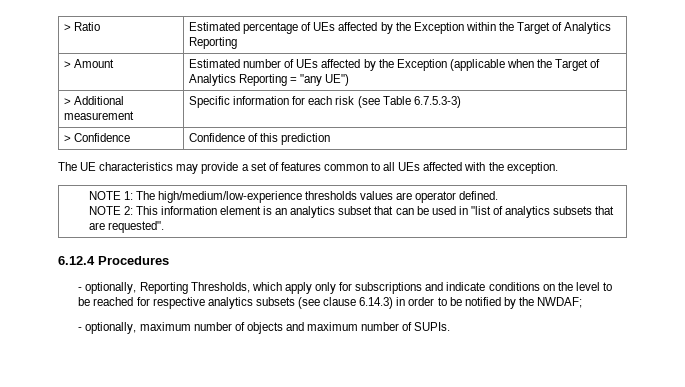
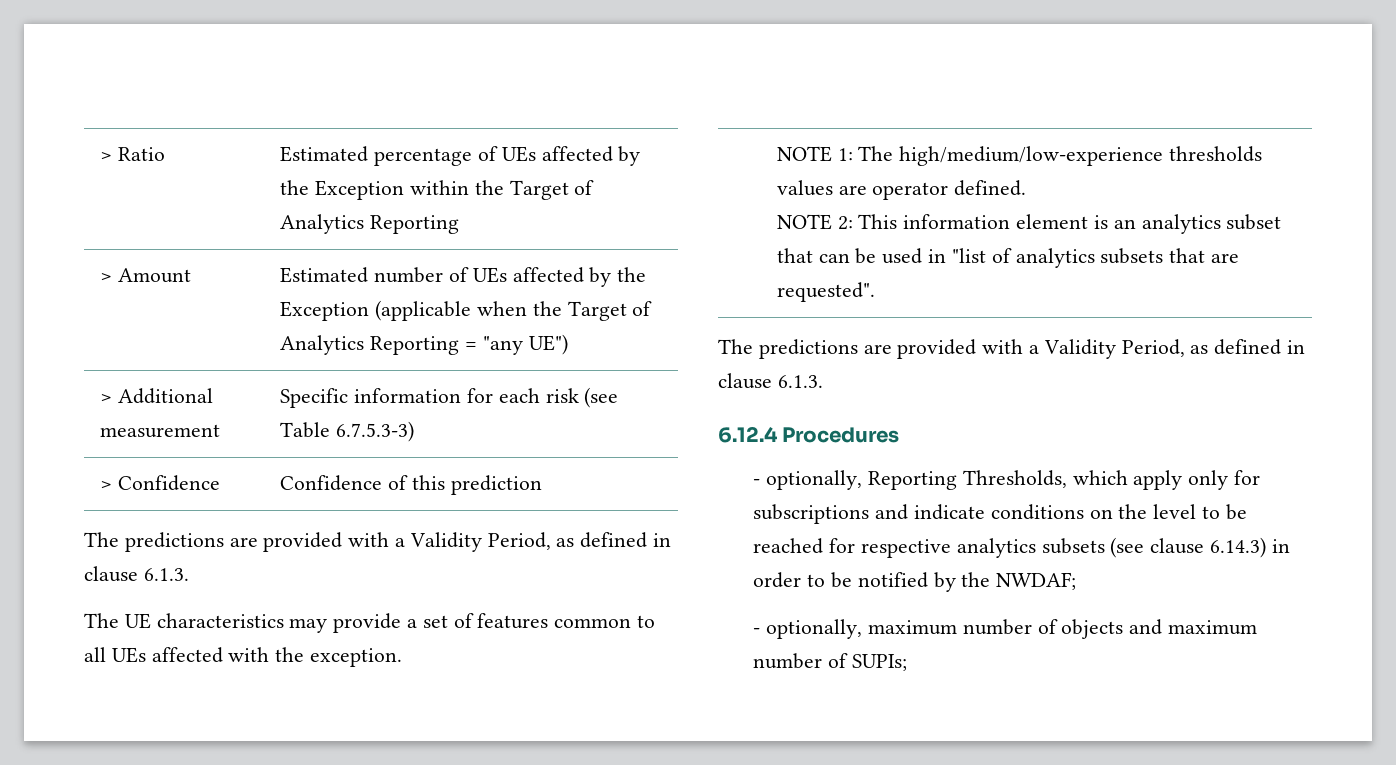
  > Confidence | Confidence of this prediction
+ The predictions are provided with a Validity Period, as defined in clause 6.1.3.
  NOTE 1: The high/medium/low-experience thresholds values are operator defined.
  NOTE 2: This information element is an analytics subset that can be used in "list of analytics subsets that are requested".
+ The predictions are provided with a Validity Period, as defined in clause 6.1.3.
- - optionally, maximum number of objects and maximum number of SUPIs.
+ - optionally, maximum number of objects and maximum number of SUPIs;

